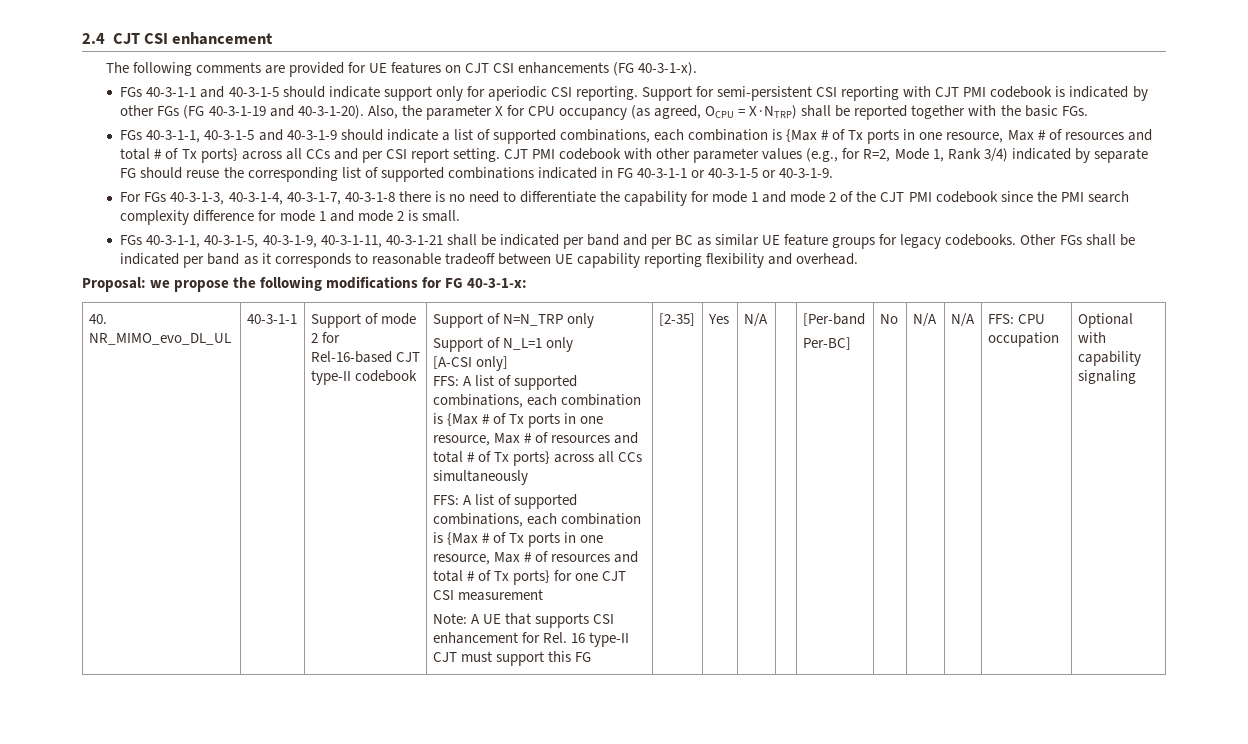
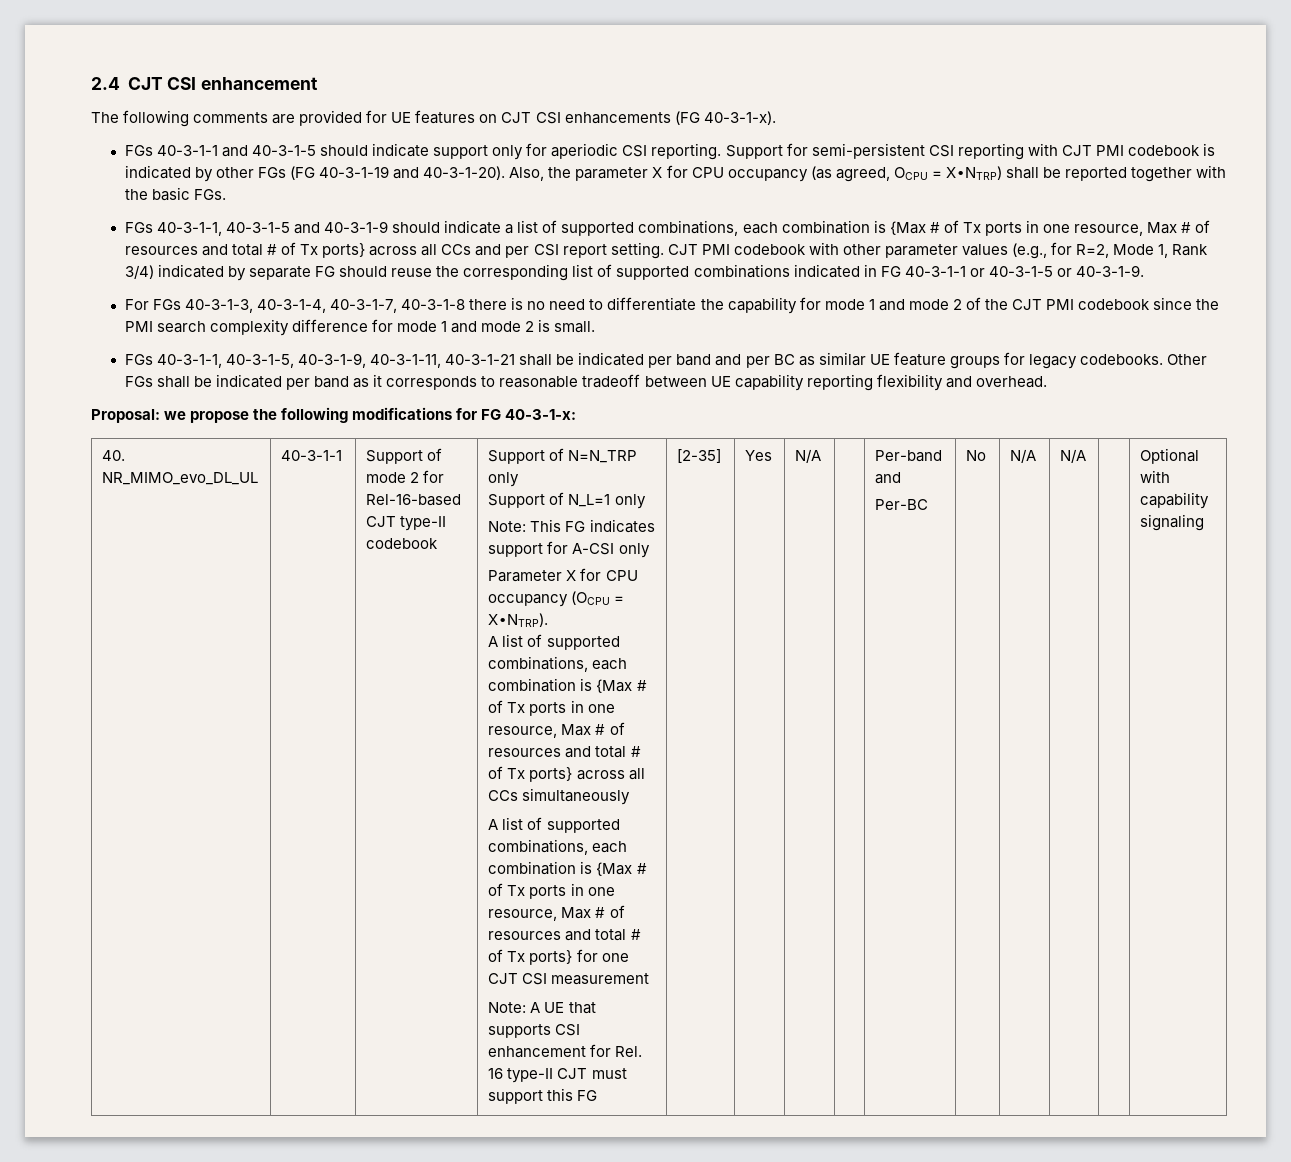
- [A-CSI only]
- FFS: A list of supported combinations, each combination is {Max # of Tx ports in one resource, Max # of resources and total # of Tx ports} across all CCs simultaneously
+ Note: This FG indicates support for A-CSI only
+ Parameter X for CPU occupancy (OCPU = X∙NTRP).
+ A list of supported combinations, each combination is {Max # of Tx ports in one resource, Max # of resources and total # of Tx ports} across all CCs simultaneously
- FFS: A list of supported combinations, each combination is {Max # of Tx ports in one resource, Max # of resources and total # of Tx ports} for one CJT CSI measurement
+ A list of supported combinations, each combination is {Max # of Tx ports in one resource, Max # of resources and total # of Tx ports} for one CJT CSI measurement
- [Per-band
- Per-BC]
+ Per-band and
+ Per-BC
- FFS: CPU occupation

